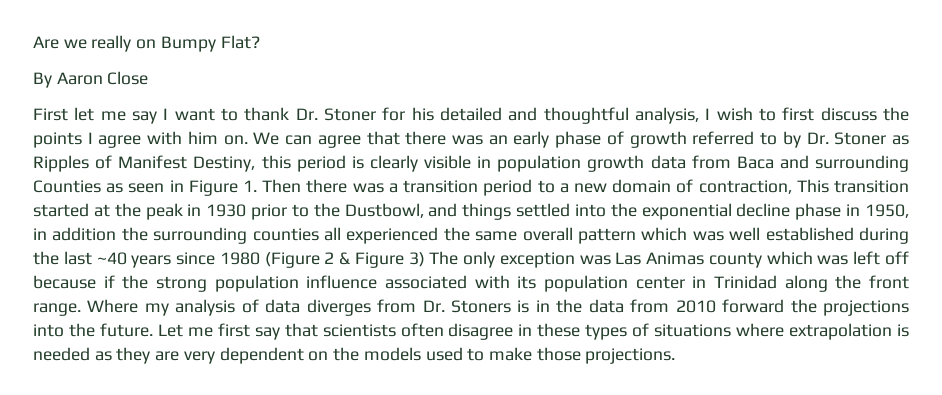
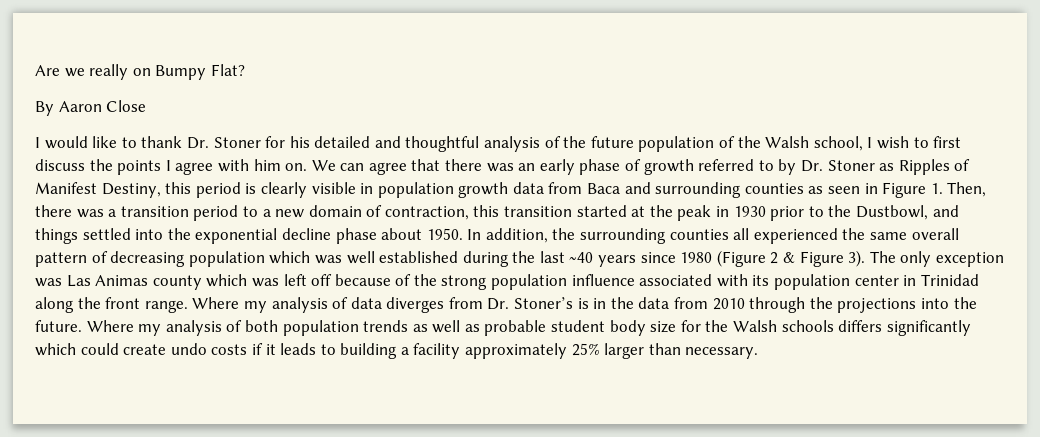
- First let me say I want to thank Dr. Stoner for his detailed and thoughtful analysis, I wish to first discuss the points I agree with him on.
+ I would like to thank Dr. Stoner for his detailed and thoughtful analysis of the future population of the Walsh school, I wish to first discuss the points I agree with him on.
- We can agree that there was an early phase of growth referred to by Dr. Stoner as Ripples of Manifest Destiny, this period is clearly visible in population growth data from Baca and surrounding Counties as seen in Figure 1. Then there was a transition period to a new domain of contraction, This transition started at the peak in 1930 prior to the Dustbowl, and things settled into the exponential decline phase in 1950, in addition the surrounding counties all experienced the same overall pattern which was well established during the last ~40 years since 1980 (Figure 2 & Figure 3) The only exception was Las Animas county which was left off because if the strong population influence associated with its population center in Trinidad along the front range.
+ We can agree that there was an early phase of growth referred to by Dr. Stoner as Ripples of Manifest Destiny, this period is clearly visible in population growth data from Baca and surrounding counties as seen in Figure 1. Then, there was a transition period to a new domain of contraction, this transition started at the peak in 1930 prior to the Dustbowl, and things settled into the exponential decline phase about 1950. In addition, the surrounding counties all experienced the same overall pattern of decreasing population which was well established during the last ~40 years since 1980 (Figure 2 & Figure 3). The only exception was Las Animas county which was left off because of the strong population influence associated with its population center in Trinidad along the front range.
- Where my analysis of data diverges from Dr. Stoners is in the data from 2010 forward the projections into the future.
+ Where my analysis of data diverges from Dr. Stoner’s is in the data from 2010 through the projections into the future.
- Let me first say that scientists often disagree in these types of situations where extrapolation is needed as they are very dependent on the models used to make those projections.
+ Where my analysis of both population trends as well as probable student body size for the Walsh schools differs significantly which could create undo costs if it leads to building a facility approximately 25% larger than necessary.

